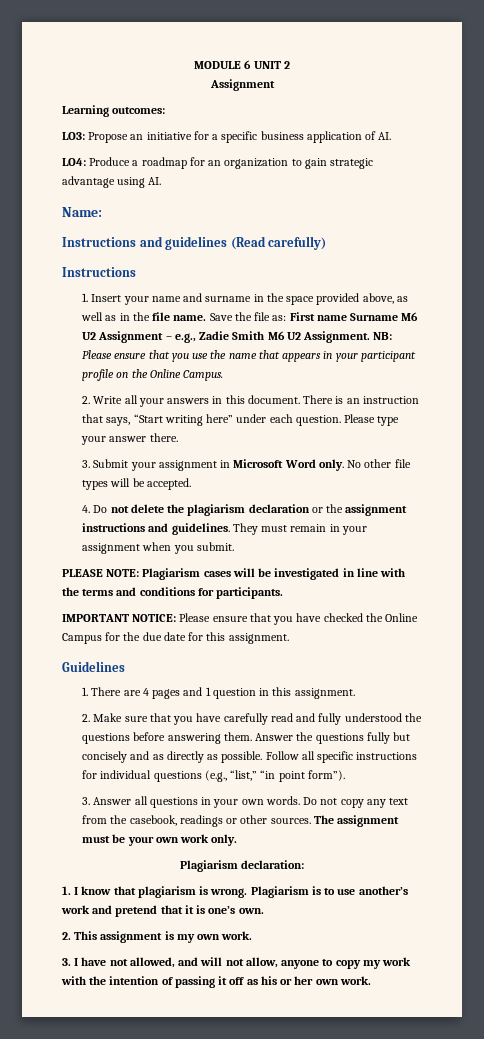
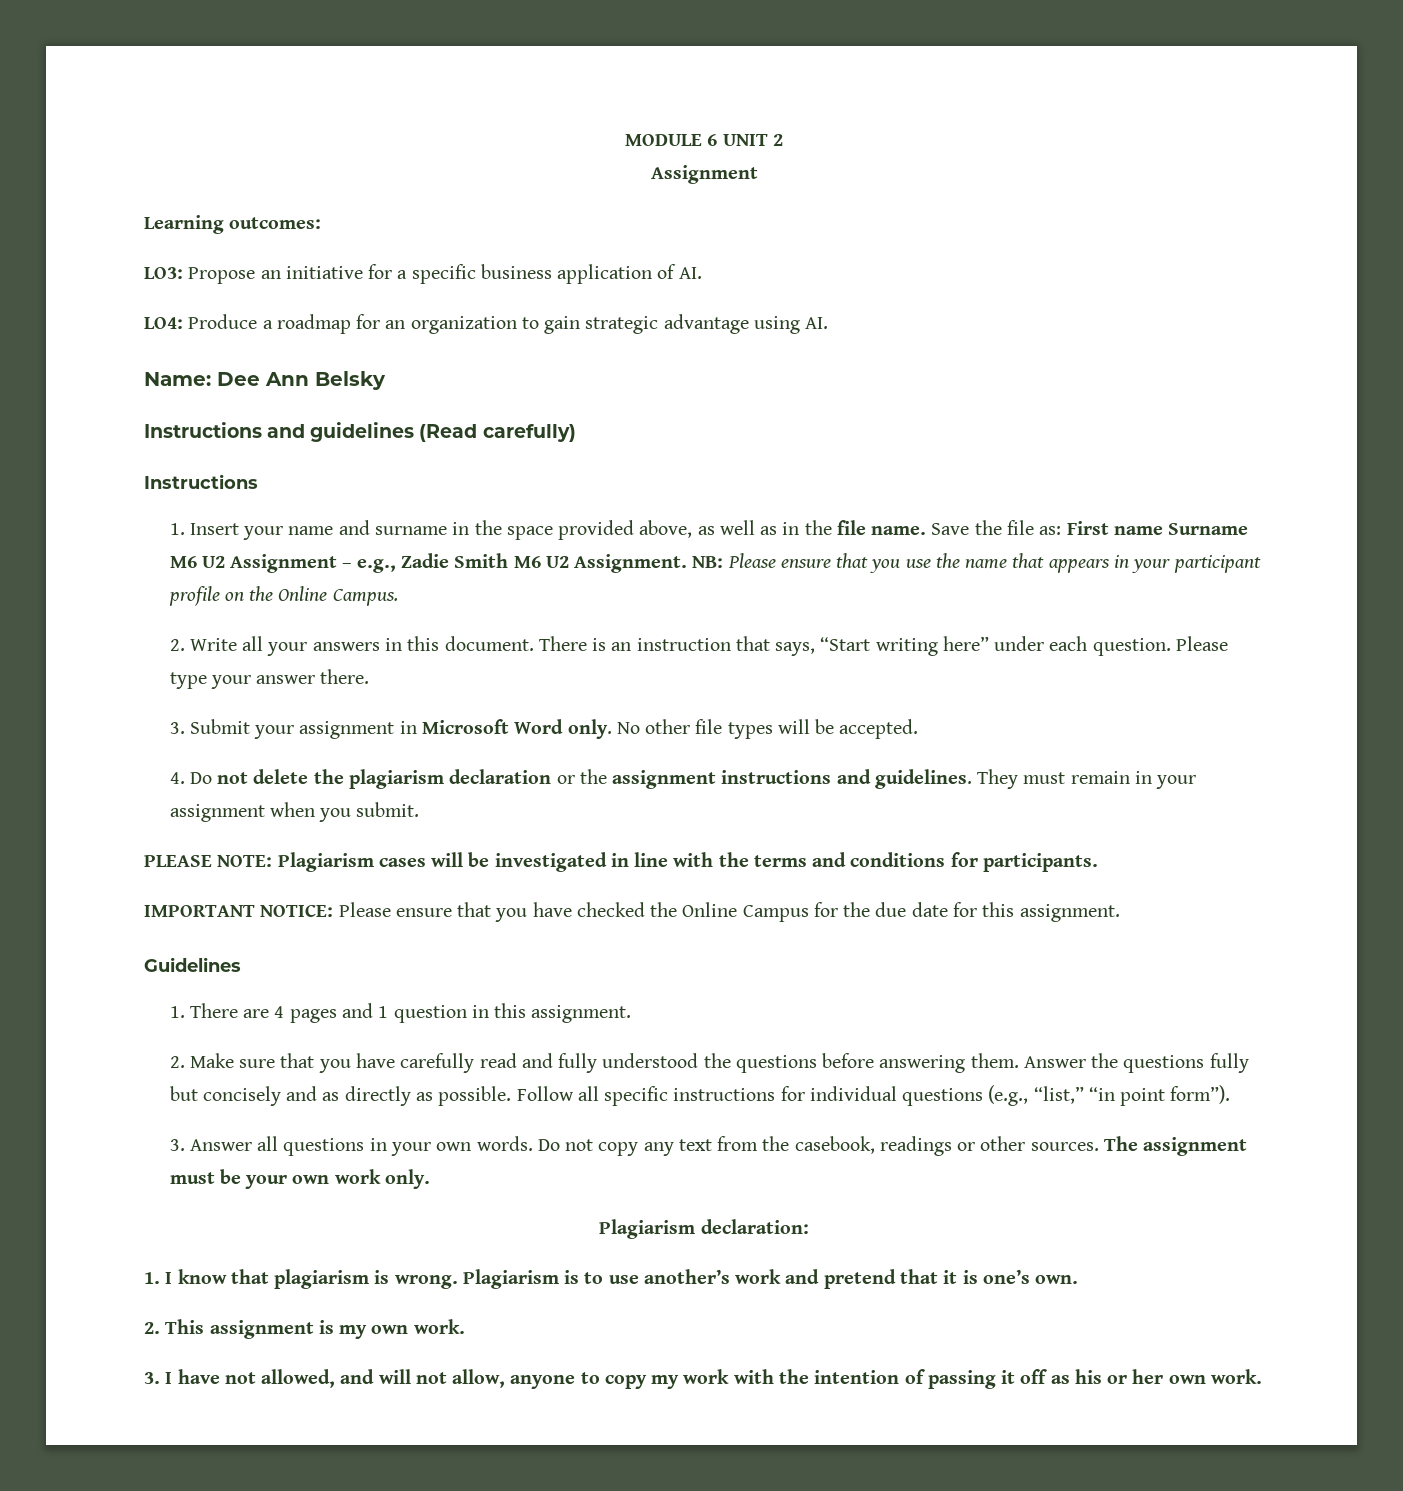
- Name:
+ Name: Dee Ann Belsky

